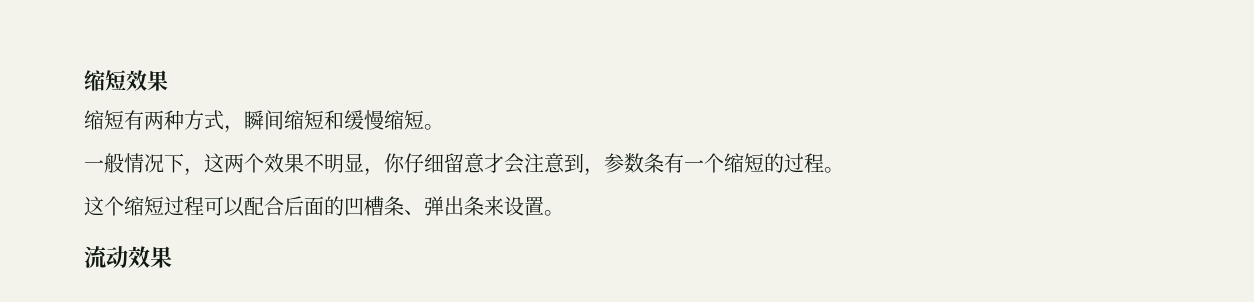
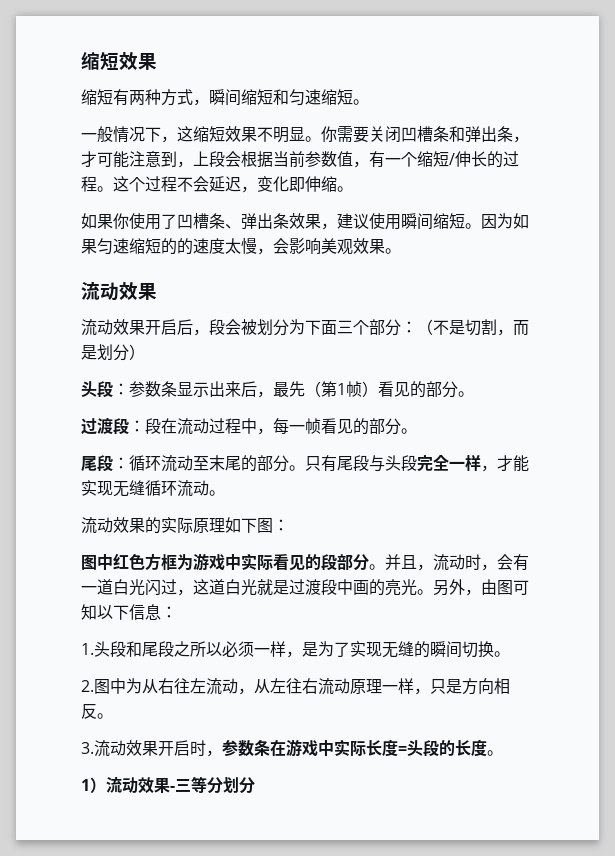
- 缩短有两种方式，瞬间缩短和缓慢缩短。
+ 缩短有两种方式，瞬间缩短和匀速缩短。
- 一般情况下，这两个效果不明显，你仔细留意才会注意到，参数条有一个缩短的过程。
- 这个缩短过程可以配合后面的凹槽条、弹出条来设置。
+ 一般情况下，这缩短效果不明显。你需要关闭凹槽条和弹出条，才可能注意到，上段会根据当前参数值，有一个缩短/伸长的过程。这个过程不会延迟，变化即伸缩。
+ 如果你使用了凹槽条、弹出条效果，建议使用瞬间缩短。因为如果匀速缩短的的速度太慢，会影响美观效果。
  流动效果
+ 流动效果开启后，段会被划分为下面三个部分：（不是切割，而是划分）
+ 头段：参数条显示出来后，最先（第1帧）看见的部分。
+ 过渡段：段在流动过程中，每一帧看见的部分。
+ 尾段：循环流动至末尾的部分。只有尾段与头段完全一样，才能实现无缝循环流动。
+ 流动效果的实际原理如下图：
+ 图中红色方框为游戏中实际看见的段部分。并且，流动时，会有一道白光闪过，这道白光就是过渡段中画的亮光。另外，由图可知以下信息：
+ 1.头段和尾段之所以必须一样，是为了实现无缝的瞬间切换。
+ 2.图中为从右往左流动，从左往右流动原理一样，只是方向相反。
+ 3.流动效果开启时，参数条在游戏中实际长度=头段的长度。
+ 1）流动效果-三等分划分

